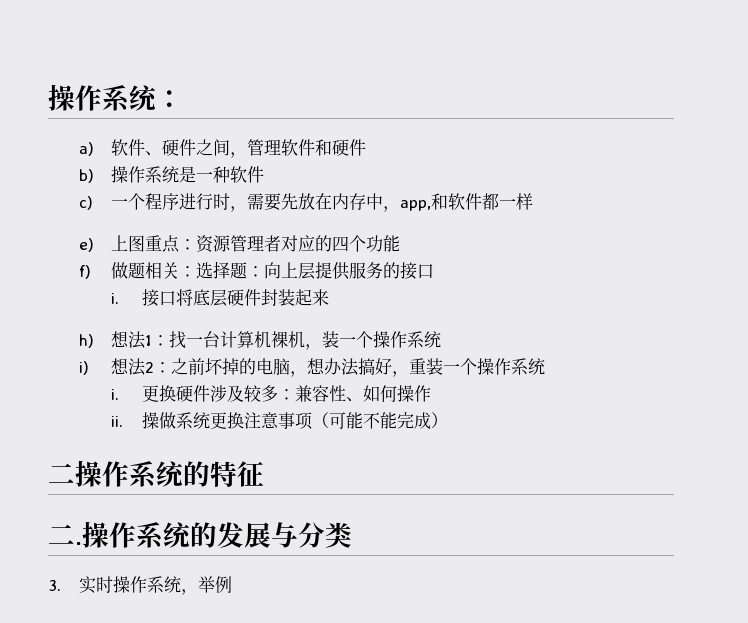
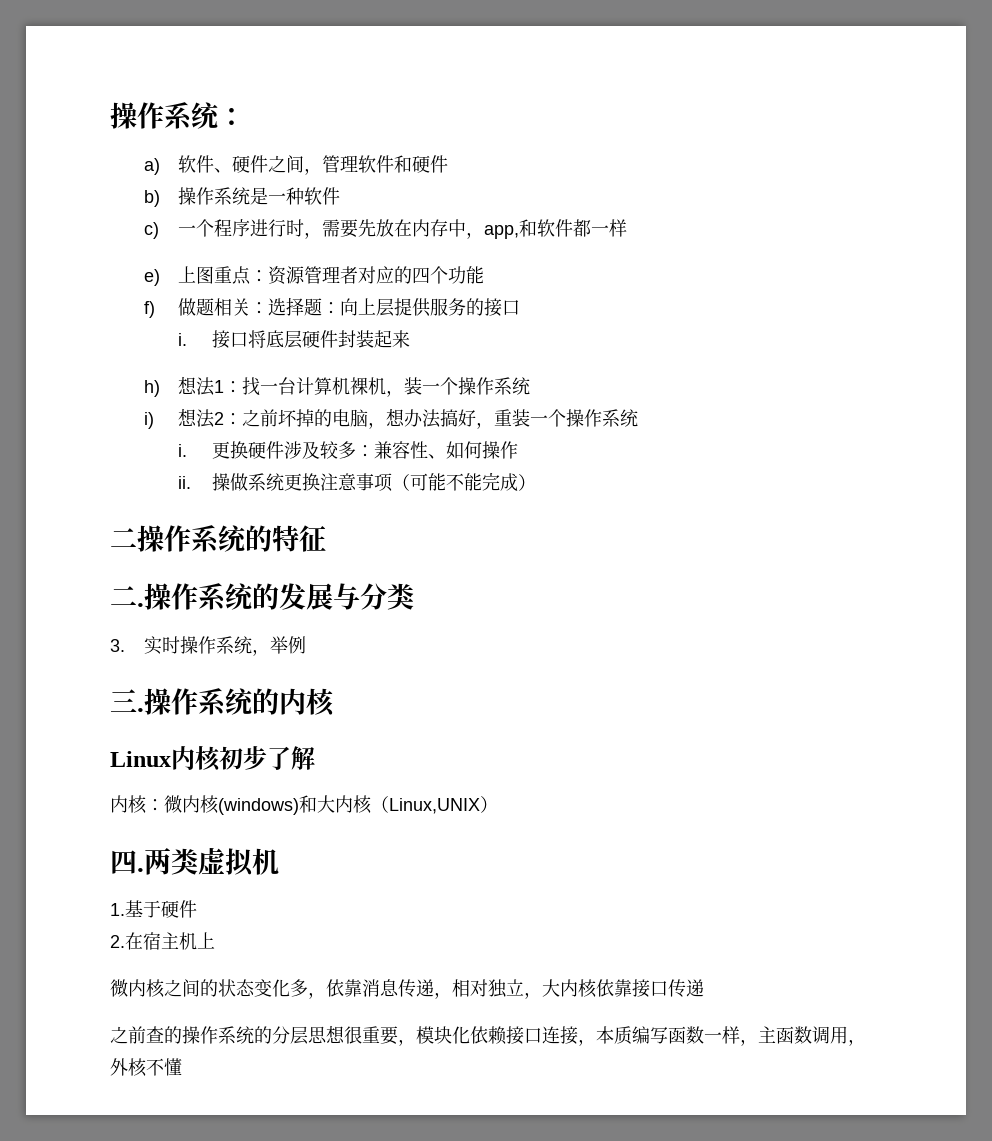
+ 三.操作系统的内核
+ Linux内核初步了解
+ 内核：微内核(windows)和大内核（Linux,UNIX）
+ 四.两类虚拟机
+ 1.基于硬件
+ 2.在宿主机上
+ 微内核之间的状态变化多，依靠消息传递，相对独立，大内核依靠接口传递
+ 之前查的操作系统的分层思想很重要，模块化依赖接口连接，本质编写函数一样，主函数调用，外核不懂

